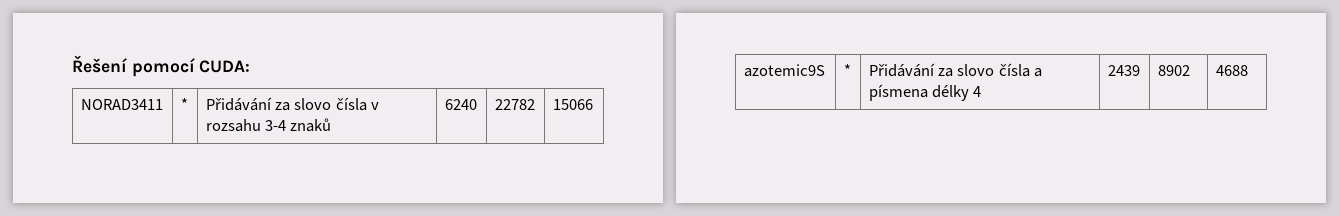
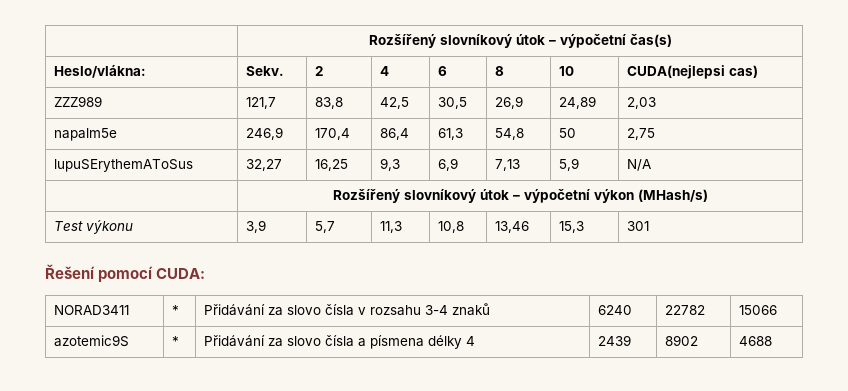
+ | Rozšířený slovníkový útok – výpočetní čas(s)
+ Heslo/vlákna: | Sekv. | 2 | 4 | 6 | 8 | 10 | CUDA(nejlepsi cas)
+ ZZZ989 | 121,7 | 83,8 | 42,5 | 30,5 | 26,9 | 24,89 | 2,03
+ napalm5e | 246,9 | 170,4 | 86,4 | 61,3 | 54,8 | 50 | 2,75
+ lupuSErythemAToSus | 32,27 | 16,25 | 9,3 | 6,9 | 7,13 | 5,9 | N/A
+ | Rozšířený slovníkový útok – výpočetní výkon (MHash/s)
+ Test výkonu | 3,9 | 5,7 | 11,3 | 10,8 | 13,46 | 15,3 | 301

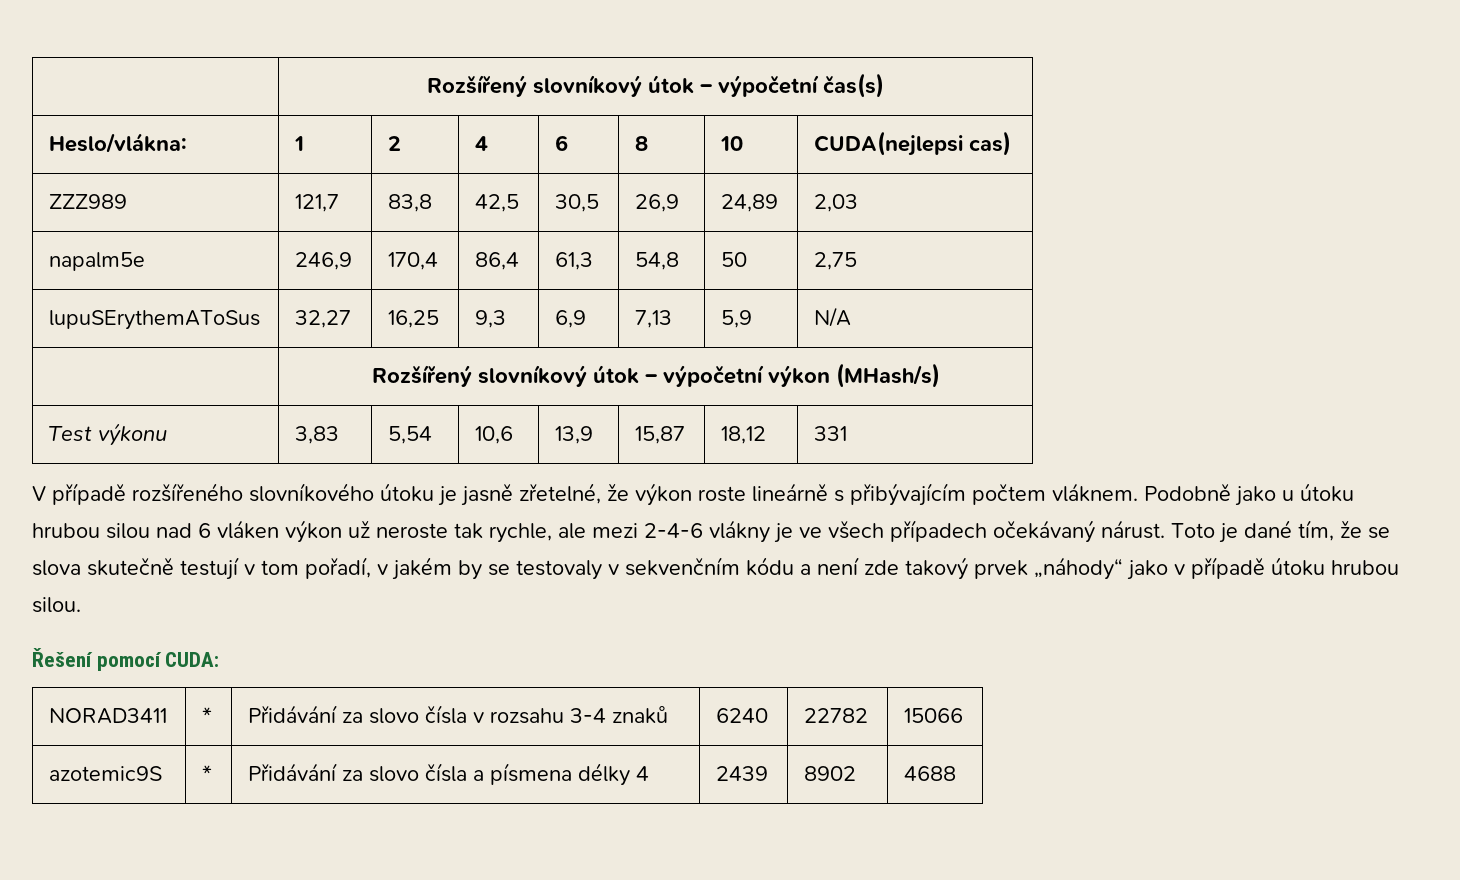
- Heslo/vlákna: | Sekv. | 2 | 4 | 6 | 8 | 10 | CUDA(nejlepsi cas)
+ Heslo/vlákna: | 1 | 2 | 4 | 6 | 8 | 10 | CUDA(nejlepsi cas)
- Test výkonu | 3,9 | 5,7 | 11,3 | 10,8 | 13,46 | 15,3 | 301
+ Test výkonu | 3,83 | 5,54 | 10,6 | 13,9 | 15,87 | 18,12 | 331
+ V případě rozšířeného slovníkového útoku je jasně zřetelné, že výkon roste lineárně s přibývajícím počtem vláknem. Podobně jako u útoku hrubou silou nad 6 vláken výkon už neroste tak rychle, ale mezi 2-4-6 vlákny je ve všech případech očekávaný nárust. Toto je dané tím, že se slova skutečně testují v tom pořadí, v jakém by se testovaly v sekvenčním kódu a není zde takový prvek „náhody“ jako v případě útoku hrubou silou.

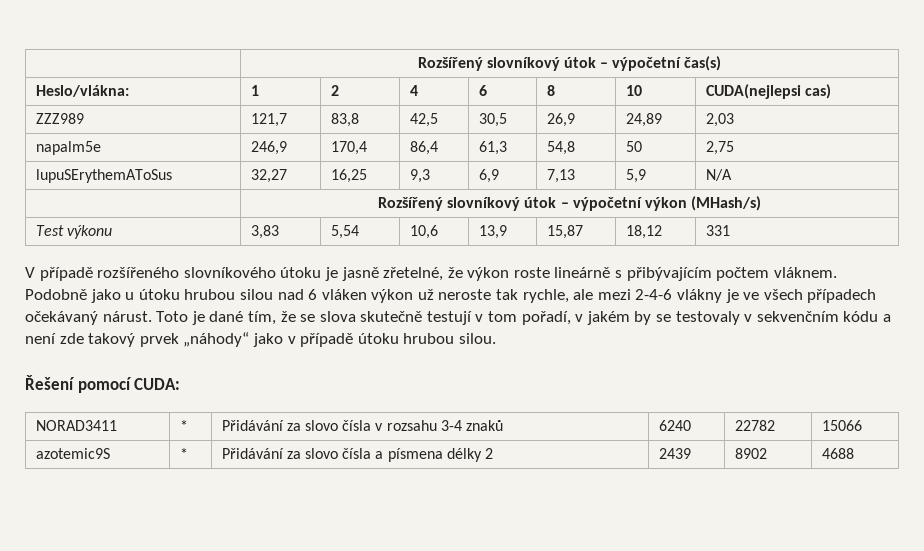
- azotemic9S | * | Přidávání za slovo čísla a písmena délky 4 | 2439 | 8902 | 4688
+ azotemic9S | * | Přidávání za slovo čísla a písmena délky 2 | 2439 | 8902 | 4688

